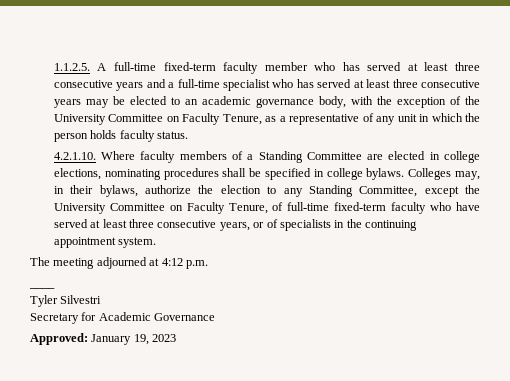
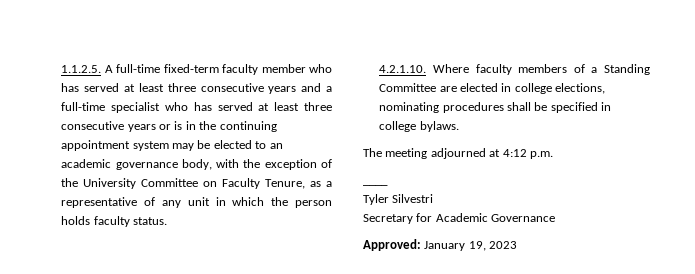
- 1.1.2.5. A full-time fixed-term faculty member who has served at least three consecutive years and a full-time specialist who has served at least three consecutive years may be elected to an academic governance body, with the exception of the University Committee on Faculty Tenure, as a representative of any unit in which the person holds faculty status.
+ 1.1.2.5. A full-time fixed-term faculty member who has served at least three consecutive years and a full-time specialist who has served at least three consecutive years or is in the continuing appointment system may be elected to an academic governance body, with the exception of the University Committee on Faculty Tenure, as a representative of any unit in which the person holds faculty status.
- Colleges may, in their bylaws, authorize the election to any Standing Committee, except the University Committee on Faculty Tenure, of full-time fixed-term faculty who have served at least three consecutive years, or of specialists in the continuing appointment system.

